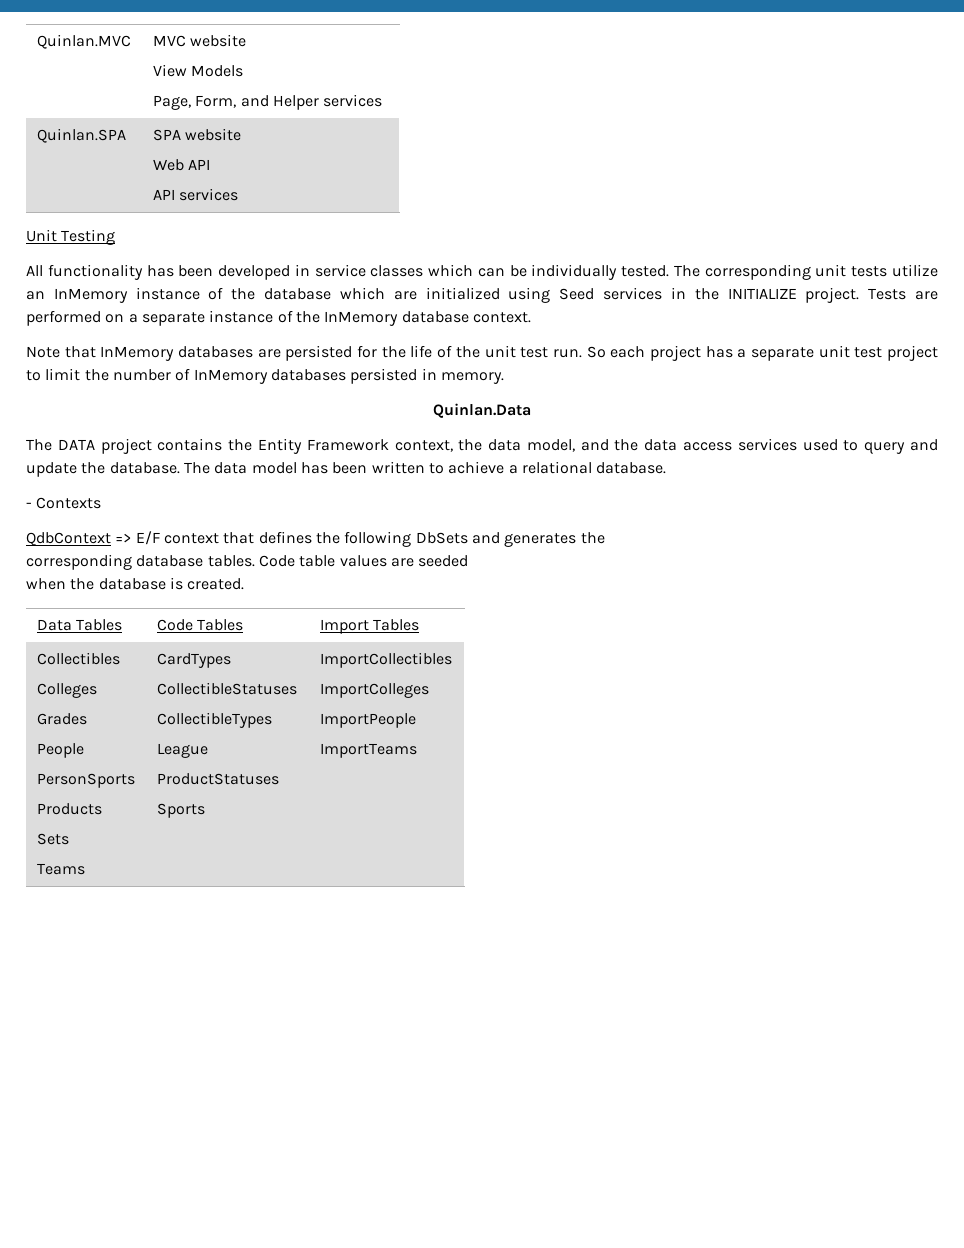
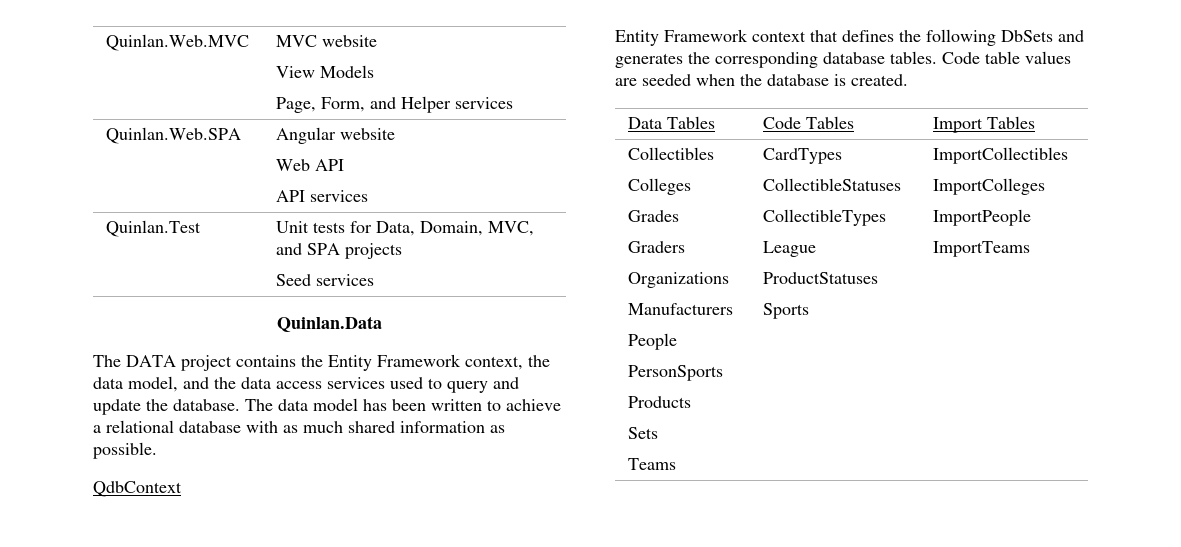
- Quinlan.MVC | MVC website
+ Quinlan.Web.MVC | MVC website
- Quinlan.SPA | SPA website
+ Quinlan.Web.SPA | Angular website
- Unit Testing
- All functionality has been developed in service classes which can be individually tested. The corresponding unit tests utilize an InMemory instance of the database which are initialized using Seed services in the INITIALIZE project. Tests are performed on a separate instance of the InMemory database context.
- Note that InMemory databases are persisted for the life of the unit test run. So each project has a separate unit test project to limit the number of InMemory databases persisted in memory.
+ Quinlan.Test | Unit tests for Data, Domain, MVC, and SPA projects
+ Seed services
- The data model has been written to achieve a relational database.
- - Contexts
+ The data model has been written to achieve a relational database with as much shared information as possible.
- QdbContext => E/F context that defines the following DbSets and generates the
- corresponding database tables.
+ QdbContext
+ Entity Framework context that defines the following DbSets and generates the corresponding database tables.
- Code table values are seeded
- when the database is created.
+ Code table values are seeded when the database is created.
  Collectibles
  Colleges
  Grades
+ Graders
+ Organizations
+ Manufacturers

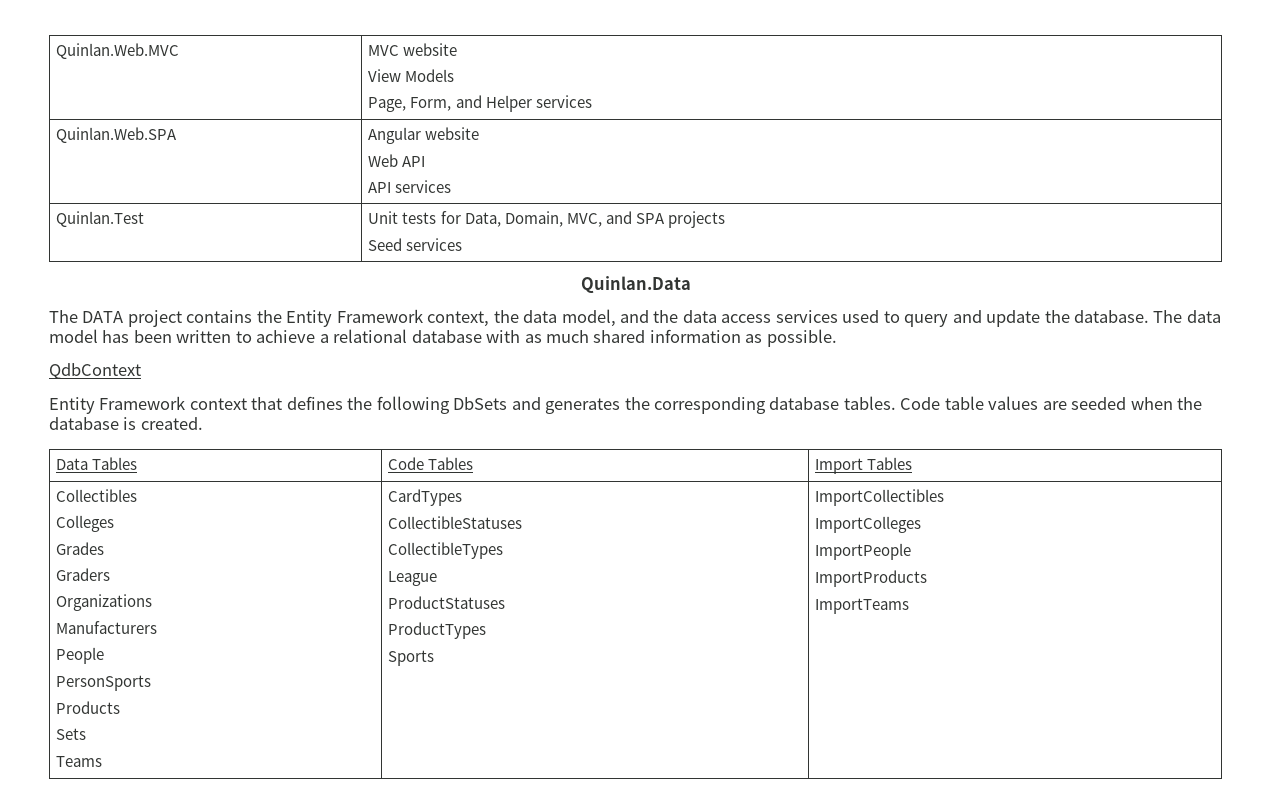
  Collectibles
  Colleges
  Grades
  Graders
  Organizations
  Manufacturers
  People
  PersonSports
  Products
  Sets
  Teams | CardTypes
  CollectibleStatuses
  CollectibleTypes
  League
  ProductStatuses
+ ProductTypes
  Sports | ImportCollectibles
  ImportColleges
  ImportPeople
+ ImportProducts

